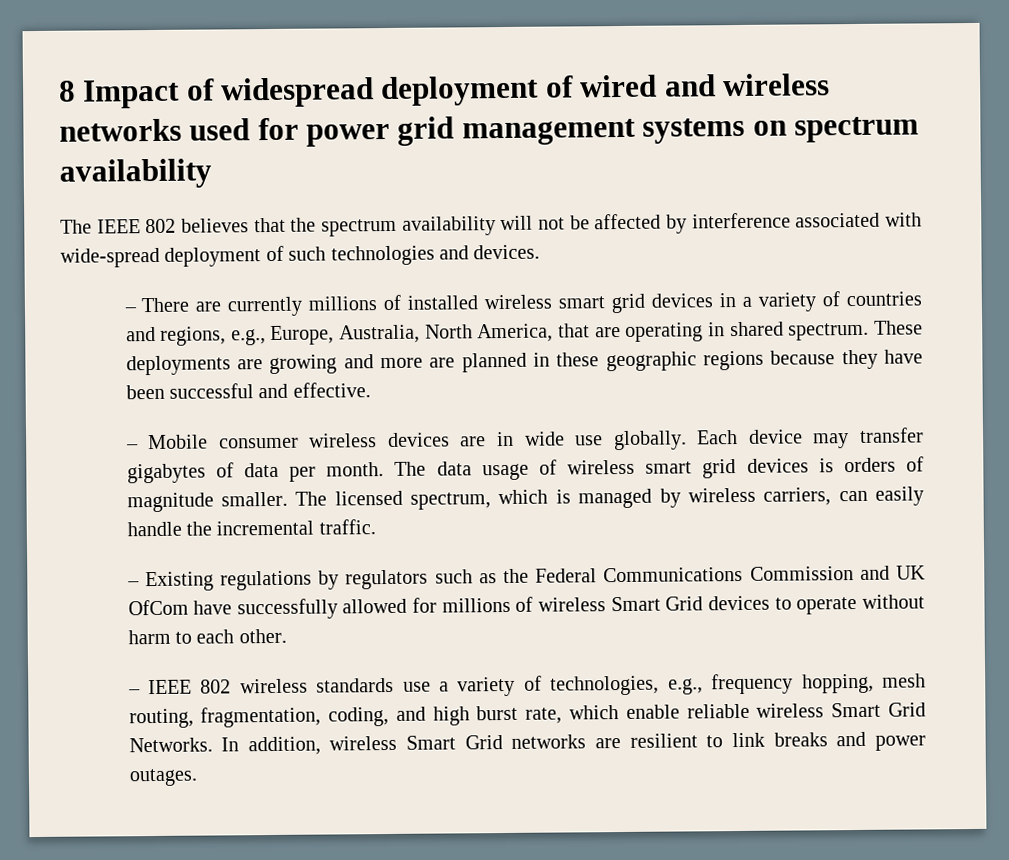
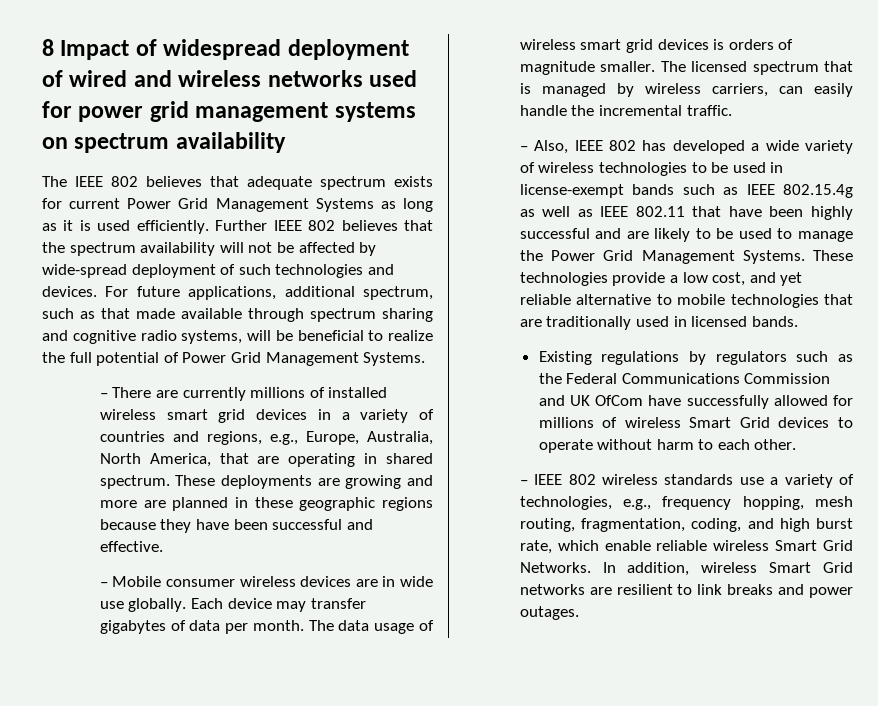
- The IEEE 802 believes that the spectrum availability will not be affected by interference associated with wide-spread deployment of such technologies and devices.
+ The IEEE 802 believes that adequate spectrum exists for current Power Grid Management Systems as long as it is used efficiently. Further IEEE 802 believes that the spectrum availability will not be affected by wide-spread deployment of such technologies and devices. For future applications, additional spectrum, such as that made available through spectrum sharing and cognitive radio systems, will be beneficial to realize the full potential of Power Grid Management Systems.
- The licensed spectrum, which is managed by wireless carriers, can easily handle the incremental traffic.
+ The licensed spectrum that is managed by wireless carriers, can easily handle the incremental traffic.
- – Existing regulations by regulators such as the Federal Communications Commission and UK OfCom have successfully allowed for millions of wireless Smart Grid devices to operate without harm to each other.
+ – Also, IEEE 802 has developed a wide variety of wireless technologies to be used in license-exempt bands such as IEEE 802.15.4g as well as IEEE 802.11 that have been highly successful and are likely to be used to manage the Power Grid Management Systems. These technologies provide a low cost, and yet reliable alternative to mobile technologies that are traditionally used in licensed bands.
+ Existing regulations by regulators such as the Federal Communications Commission and UK OfCom have successfully allowed for millions of wireless Smart Grid devices to operate without harm to each other.

